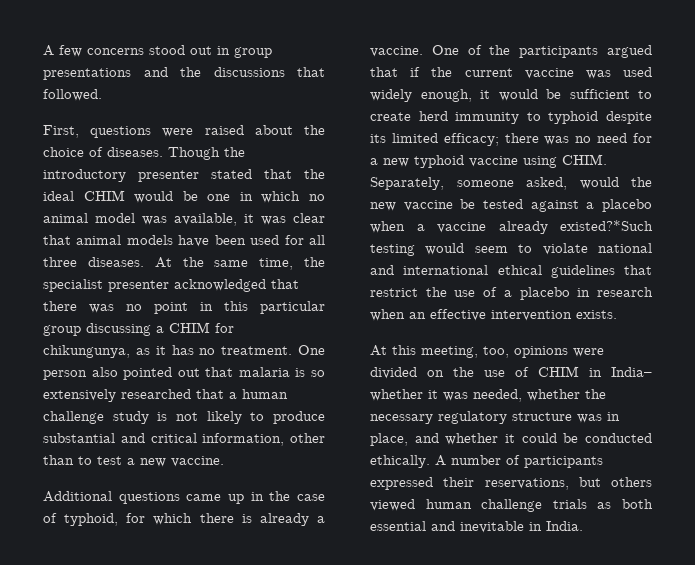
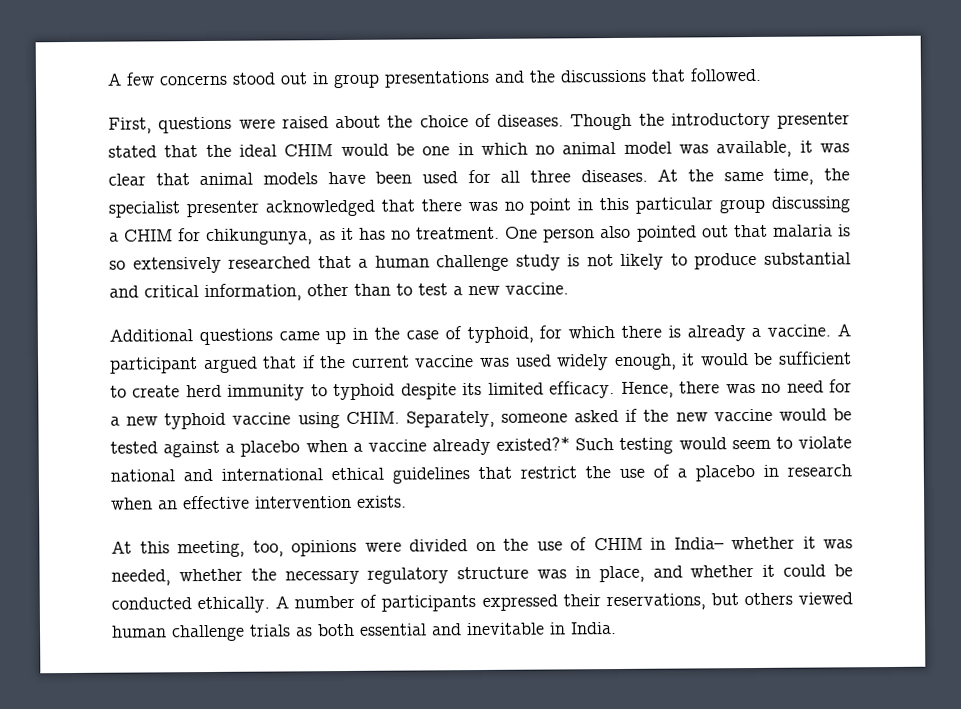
- One of the participants argued that if the current vaccine was used widely enough, it would be sufficient to create herd immunity to typhoid despite its limited efficacy; there was no need for a new typhoid vaccine using CHIM.
+ A participant argued that if the current vaccine was used widely enough, it would be sufficient to create herd immunity to typhoid despite its limited efficacy. Hence, there was no need for a new typhoid vaccine using CHIM.
- Separately, someone asked, would the new vaccine be tested against a placebo when a vaccine already existed?*Such testing would seem to violate national and international ethical guidelines that restrict the use of a placebo in research when an effective intervention exists.
+ Separately, someone asked if the new vaccine would be tested against a placebo when a vaccine already existed?* Such testing would seem to violate national and international ethical guidelines that restrict the use of a placebo in research when an effective intervention exists.

